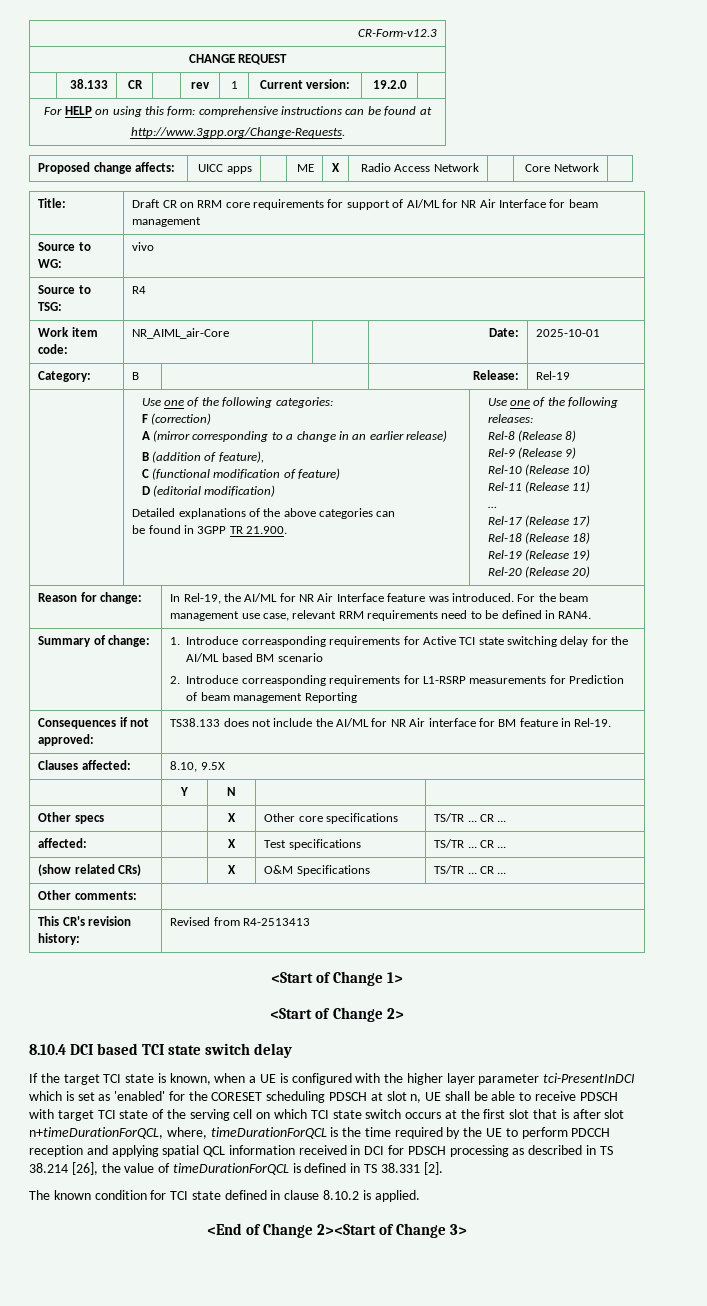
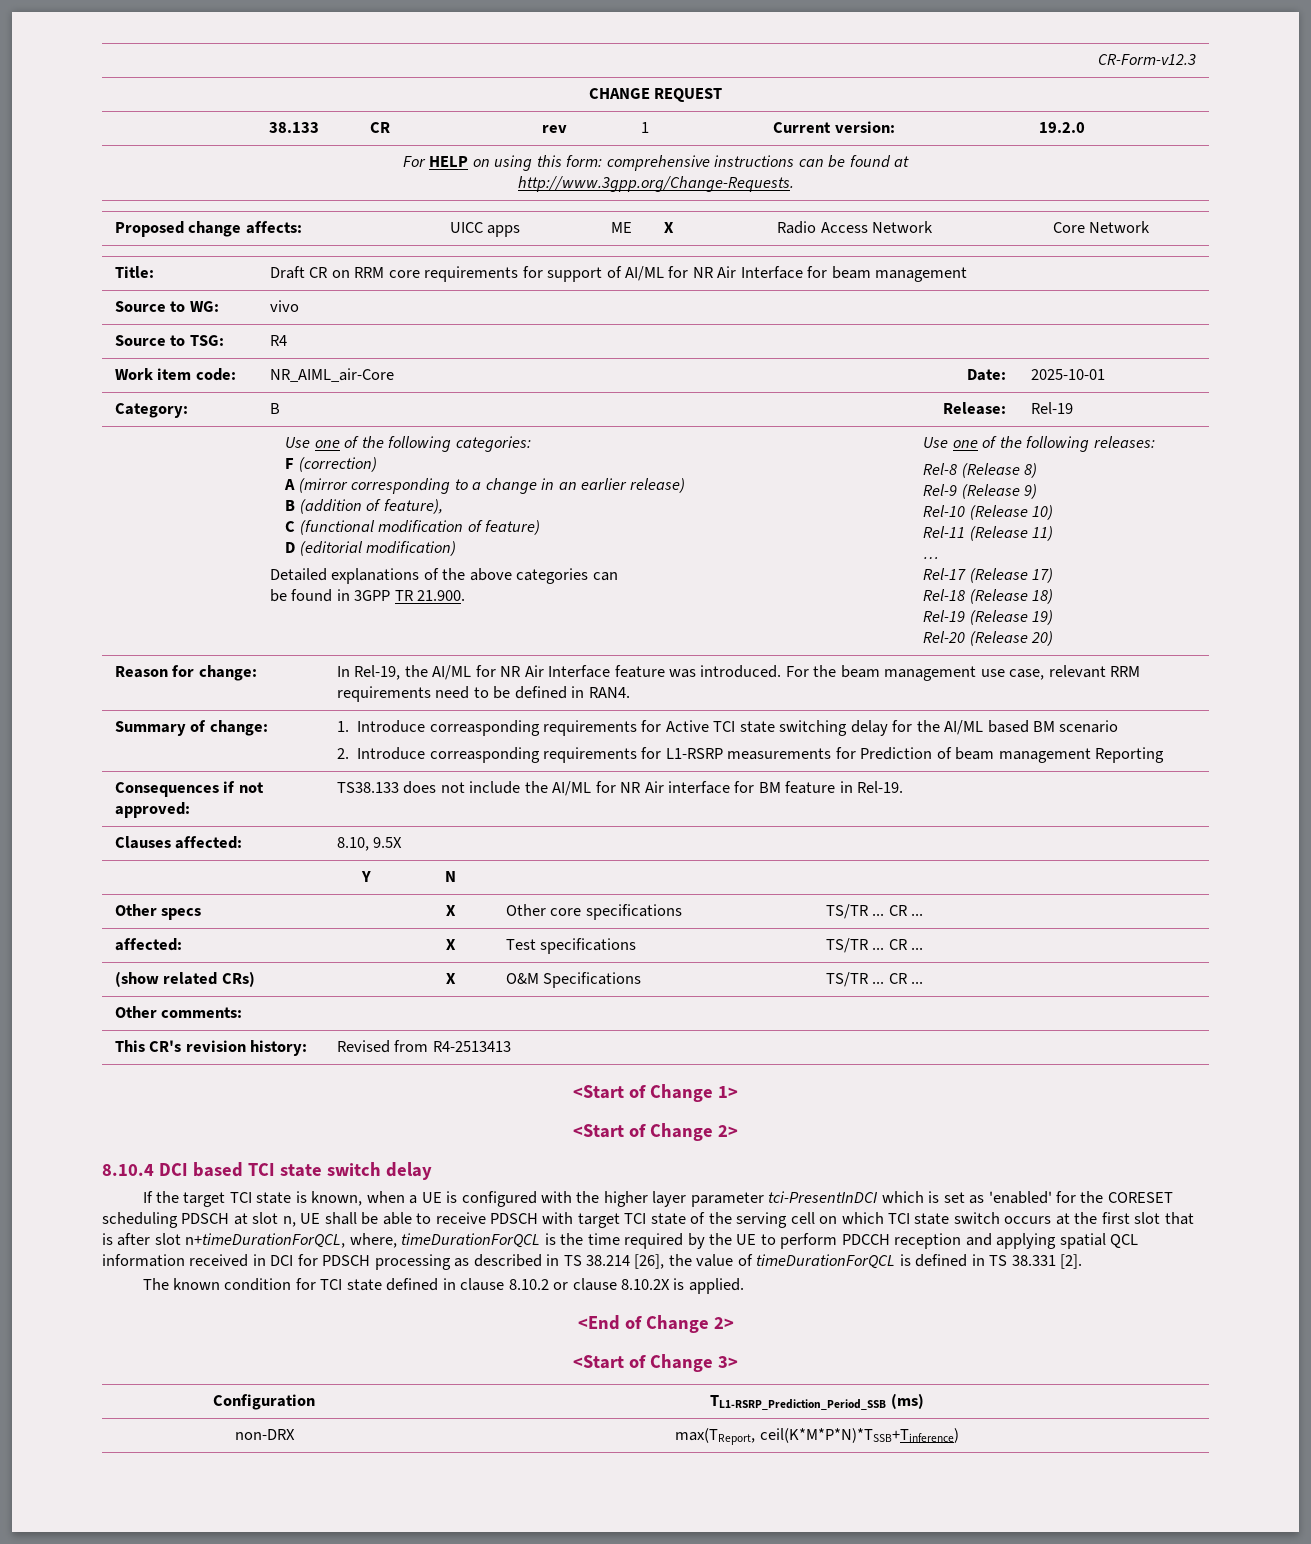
- The known condition for TCI state defined in clause 8.10.2 is applied.
+ The known condition for TCI state defined in clause 8.10.2 or clause 8.10.2X is applied.
- <End of Change 2><Start of Change 3>
+ <End of Change 2>
+ <Start of Change 3>
+ Configuration | TL1-RSRP_Prediction_Period_SSB (ms)
+ non-DRX | max(TReport, ceil(K*M*P*N)*TSSB+Tinference)

